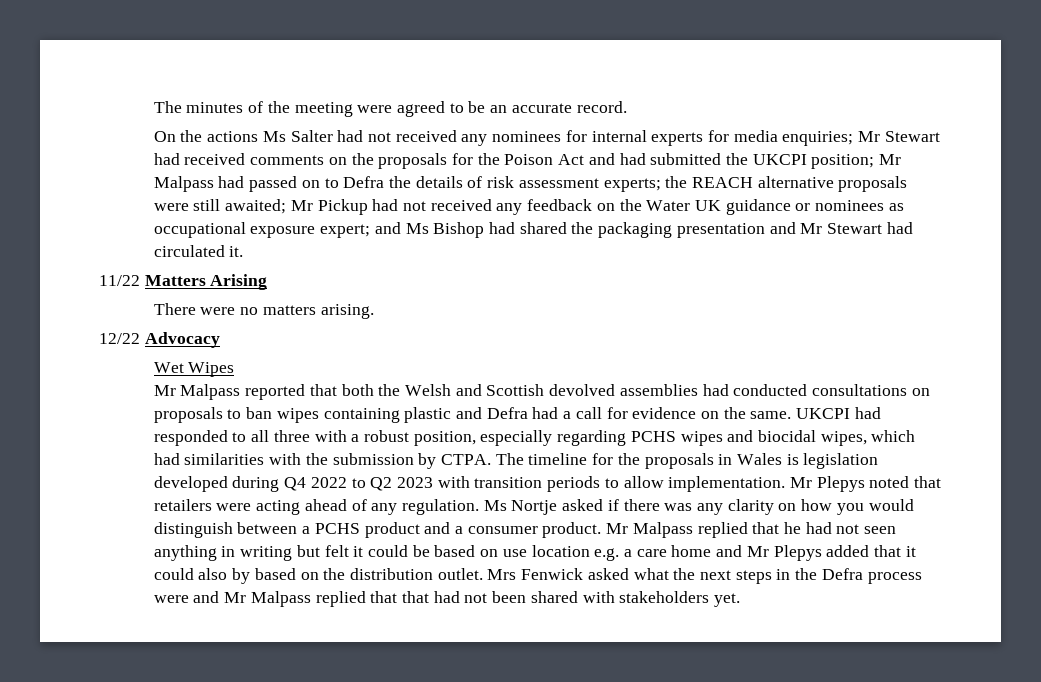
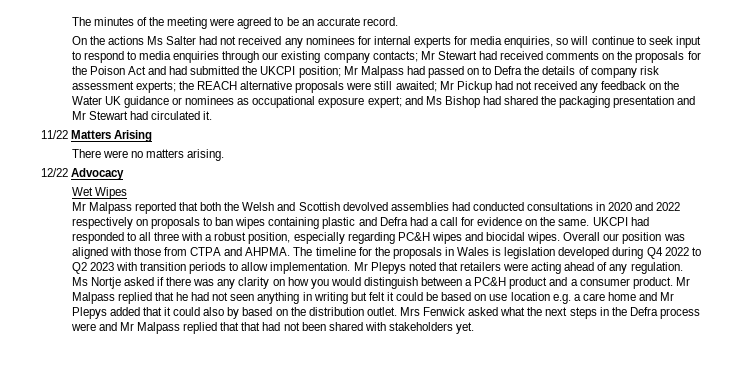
- On the actions Ms Salter had not received any nominees for internal experts for media enquiries;
+ On the actions Ms Salter had not received any nominees for internal experts for media enquiries, so will continue to seek input to respond to media enquiries through our existing company contacts;
- Mr Malpass had passed on to Defra the details of risk assessment experts;
+ Mr Malpass had passed on to Defra the details of company risk assessment experts;
- Mr Malpass reported that both the Welsh and Scottish devolved assemblies had conducted consultations on proposals to ban wipes containing plastic and Defra had a call for evidence on the same.
+ Mr Malpass reported that both the Welsh and Scottish devolved assemblies had conducted consultations in 2020 and 2022 respectively on proposals to ban wipes containing plastic and Defra had a call for evidence on the same.
- UKCPI had responded to all three with a robust position, especially regarding PCHS wipes and biocidal wipes, which had similarities with the submission by CTPA.
+ UKCPI had responded to all three with a robust position, especially regarding PC&H wipes and biocidal wipes. Overall our position was aligned with those from CTPA and AHPMA.
- Ms Nortje asked if there was any clarity on how you would distinguish between a PCHS product and a consumer product.
+ Ms Nortje asked if there was any clarity on how you would distinguish between a PC&H product and a consumer product.

